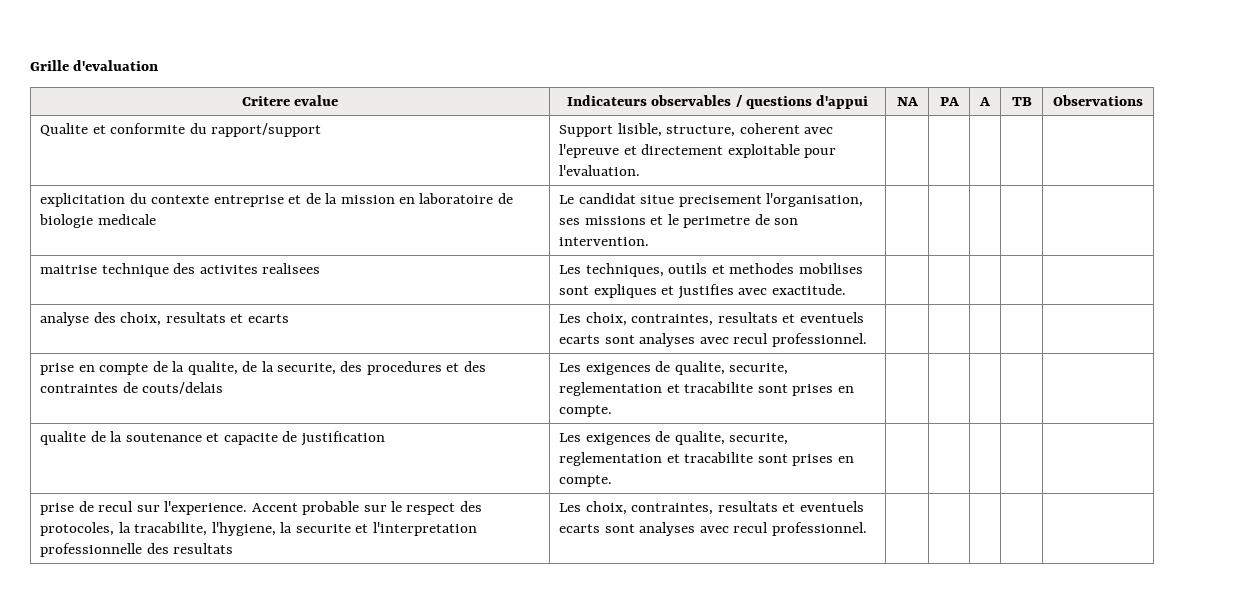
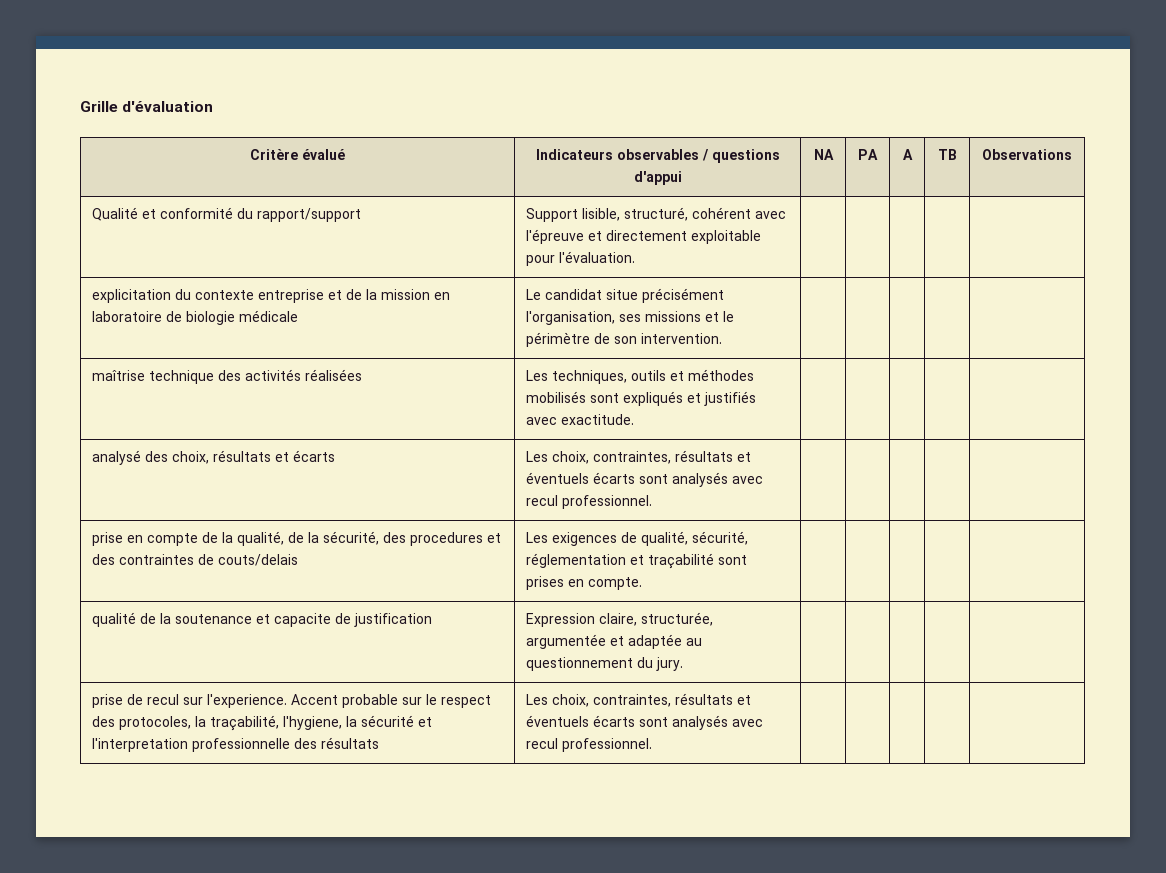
- Grille d'evaluation
- Critere evalue | Indicateurs observables / questions d'appui | NA | PA | A | TB | Observations
+ Grille d'évaluation
+ Critère évalué | Indicateurs observables / questions d'appui | NA | PA | A | TB | Observations
- Qualite et conformite du rapport/support | Support lisible, structure, coherent avec l'epreuve et directement exploitable pour l'evaluation. | | | | |
+ Qualité et conformité du rapport/support | Support lisible, structuré, cohérent avec l'épreuve et directement exploitable pour l'évaluation. | | | | |
- explicitation du contexte entreprise et de la mission en laboratoire de biologie medicale | Le candidat situe precisement l'organisation, ses missions et le perimetre de son intervention. | | | | |
+ explicitation du contexte entreprise et de la mission en laboratoire de biologie médicale | Le candidat situe précisément l'organisation, ses missions et le périmètre de son intervention. | | | | |
- maitrise technique des activites realisees | Les techniques, outils et methodes mobilises sont expliques et justifies avec exactitude. | | | | |
+ maîtrise technique des activités réalisées | Les techniques, outils et méthodes mobilisés sont expliqués et justifiés avec exactitude. | | | | |
- analyse des choix, resultats et ecarts | Les choix, contraintes, resultats et eventuels ecarts sont analyses avec recul professionnel. | | | | |
+ analysé des choix, résultats et écarts | Les choix, contraintes, résultats et éventuels écarts sont analysés avec recul professionnel. | | | | |
- prise en compte de la qualite, de la securite, des procedures et des contraintes de couts/delais | Les exigences de qualite, securite, reglementation et tracabilite sont prises en compte. | | | | |
- qualite de la soutenance et capacite de justification | Les exigences de qualite, securite, reglementation et tracabilite sont prises en compte. | | | | |
+ prise en compte de la qualité, de la sécurité, des procedures et des contraintes de couts/delais | Les exigences de qualité, sécurité, réglementation et traçabilité sont prises en compte. | | | | |
+ qualité de la soutenance et capacite de justification | Expression claire, structurée, argumentée et adaptée au questionnement du jury. | | | | |
- prise de recul sur l'experience. Accent probable sur le respect des protocoles, la tracabilite, l'hygiene, la securite et l'interpretation professionnelle des resultats | Les choix, contraintes, resultats et eventuels ecarts sont analyses avec recul professionnel. | | | | |
+ prise de recul sur l'experience. Accent probable sur le respect des protocoles, la traçabilité, l'hygiene, la sécurité et l'interpretation professionnelle des résultats | Les choix, contraintes, résultats et éventuels écarts sont analysés avec recul professionnel. | | | | |

